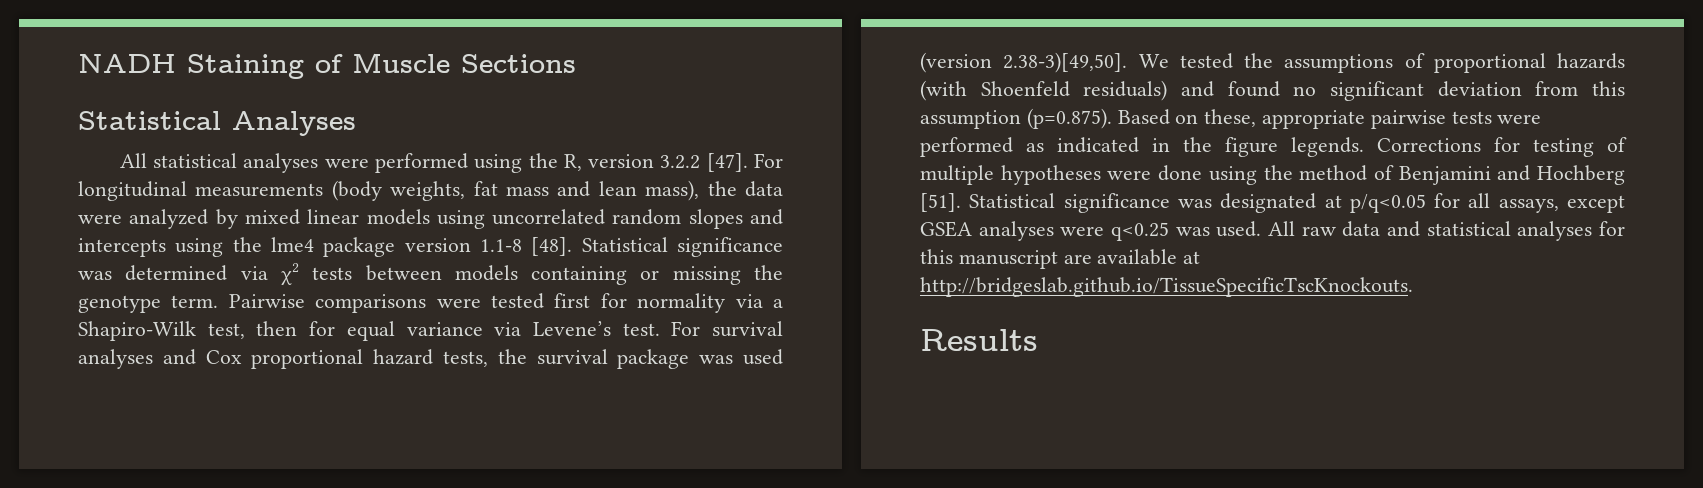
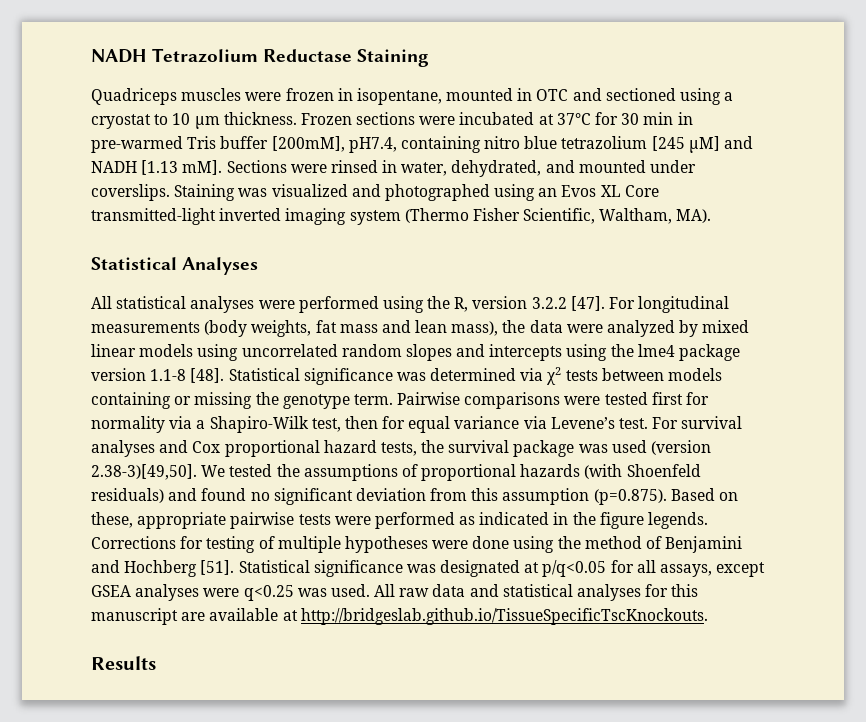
- NADH Staining of Muscle Sections
+ NADH Tetrazolium Reductase Staining
+ Quadriceps muscles were frozen in isopentane, mounted in OTC and sectioned using a cryostat to 10 µm thickness. Frozen sections were incubated at 37°C for 30 min in pre-warmed Tris buffer [200mM], pH7.4, containing nitro blue tetrazolium [245 µM] and NADH [1.13 mM]. Sections were rinsed in water, dehydrated, and mounted under coverslips. Staining was visualized and photographed using an Evos XL Core transmitted-light inverted imaging system (Thermo Fisher Scientific, Waltham, MA).

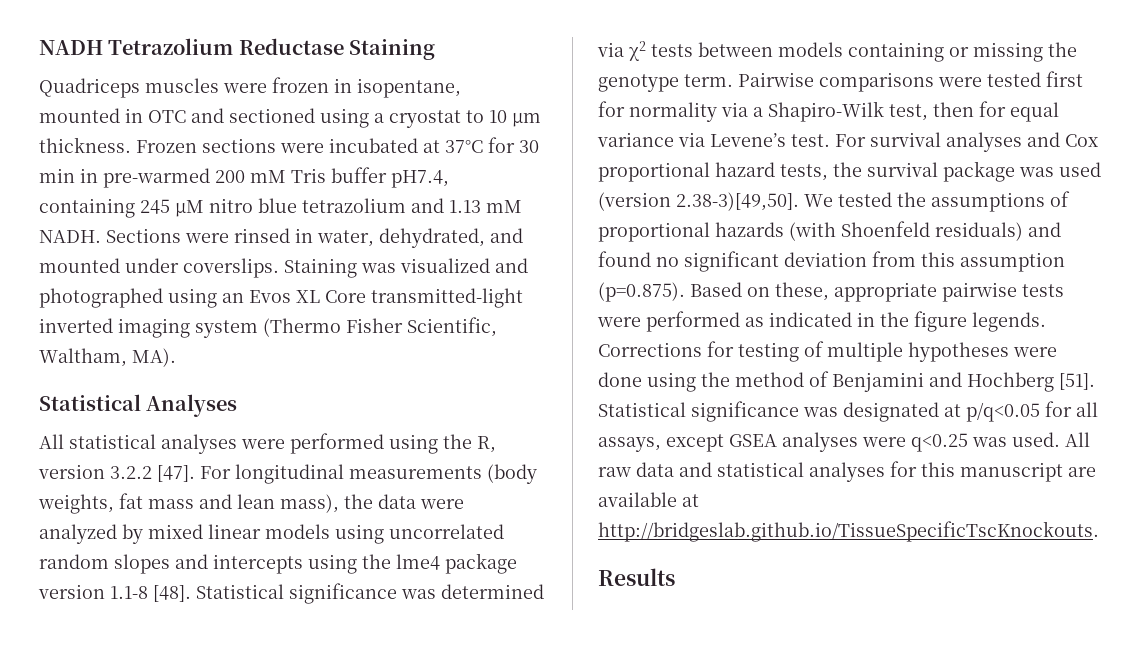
- Frozen sections were incubated at 37°C for 30 min in pre-warmed Tris buffer [200mM], pH7.4, containing nitro blue tetrazolium [245 µM] and NADH [1.13 mM].
+ Frozen sections were incubated at 37°C for 30 min in pre-warmed 200 mM Tris buffer pH7.4, containing 245 µM nitro blue tetrazolium and 1.13 mM NADH.

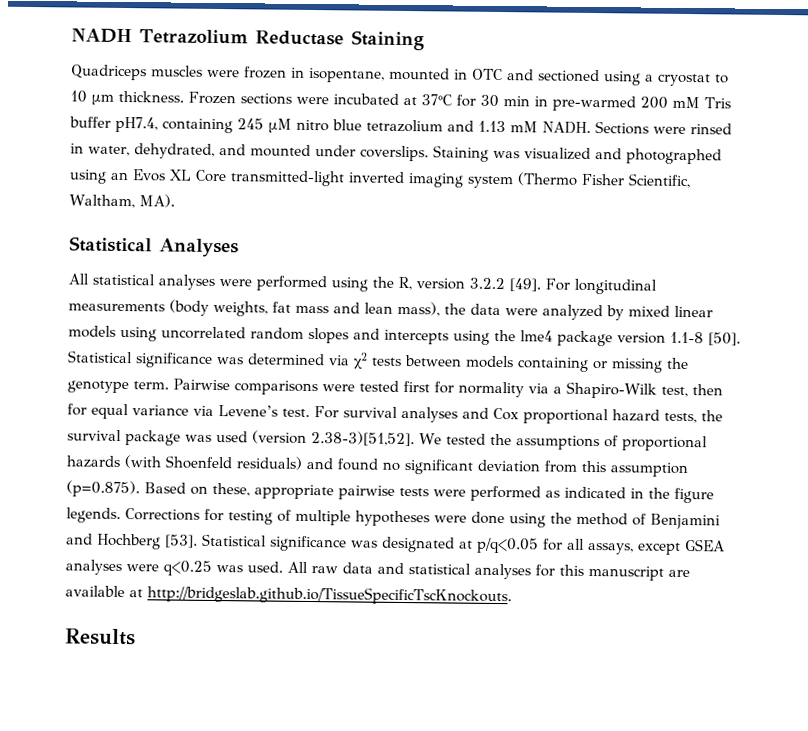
- All statistical analyses were performed using the R, version 3.2.2 [47].
+ All statistical analyses were performed using the R, version 3.2.2 [49].
- For longitudinal measurements (body weights, fat mass and lean mass), the data were analyzed by mixed linear models using uncorrelated random slopes and intercepts using the lme4 package version 1.1-8 [48].
+ For longitudinal measurements (body weights, fat mass and lean mass), the data were analyzed by mixed linear models using uncorrelated random slopes and intercepts using the lme4 package version 1.1-8 [50].
- For survival analyses and Cox proportional hazard tests, the survival package was used (version 2.38-3)[49,50]. We tested the assumptions of proportional hazards (with Shoenfeld residuals) and found no significant deviation from this assumption (p=0.875). Based on these, appropriate pairwise tests were performed as indicated in the figure legends.
+ For survival analyses and Cox proportional hazard tests, the survival package was used (version 2.38-3)[51,52]. We tested the assumptions of proportional hazards (with Shoenfeld residuals) and found no significant deviation from this assumption (p=0.875). Based on these, appropriate pairwise tests were performed as indicated in the figure legends.
- Corrections for testing of multiple hypotheses were done using the method of Benjamini and Hochberg [51].
+ Corrections for testing of multiple hypotheses were done using the method of Benjamini and Hochberg [53].

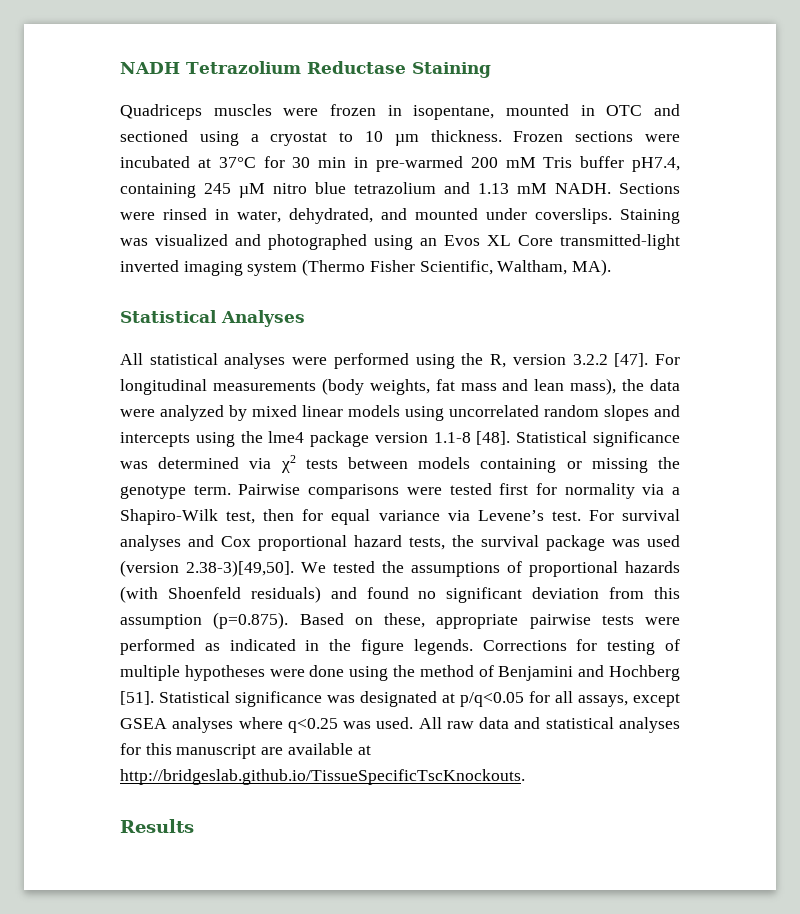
- All statistical analyses were performed using the R, version 3.2.2 [49].
+ All statistical analyses were performed using the R, version 3.2.2 [47].
- For longitudinal measurements (body weights, fat mass and lean mass), the data were analyzed by mixed linear models using uncorrelated random slopes and intercepts using the lme4 package version 1.1-8 [50].
+ For longitudinal measurements (body weights, fat mass and lean mass), the data were analyzed by mixed linear models using uncorrelated random slopes and intercepts using the lme4 package version 1.1-8 [48].
- For survival analyses and Cox proportional hazard tests, the survival package was used (version 2.38-3)[51,52]. We tested the assumptions of proportional hazards (with Shoenfeld residuals) and found no significant deviation from this assumption (p=0.875). Based on these, appropriate pairwise tests were performed as indicated in the figure legends.
+ For survival analyses and Cox proportional hazard tests, the survival package was used (version 2.38-3)[49,50]. We tested the assumptions of proportional hazards (with Shoenfeld residuals) and found no significant deviation from this assumption (p=0.875). Based on these, appropriate pairwise tests were performed as indicated in the figure legends.
- Corrections for testing of multiple hypotheses were done using the method of Benjamini and Hochberg [53].
+ Corrections for testing of multiple hypotheses were done using the method of Benjamini and Hochberg [51].
- Statistical significance was designated at p/q<0.05 for all assays, except GSEA analyses were q<0.25 was used.
+ Statistical significance was designated at p/q<0.05 for all assays, except GSEA analyses where q<0.25 was used.

